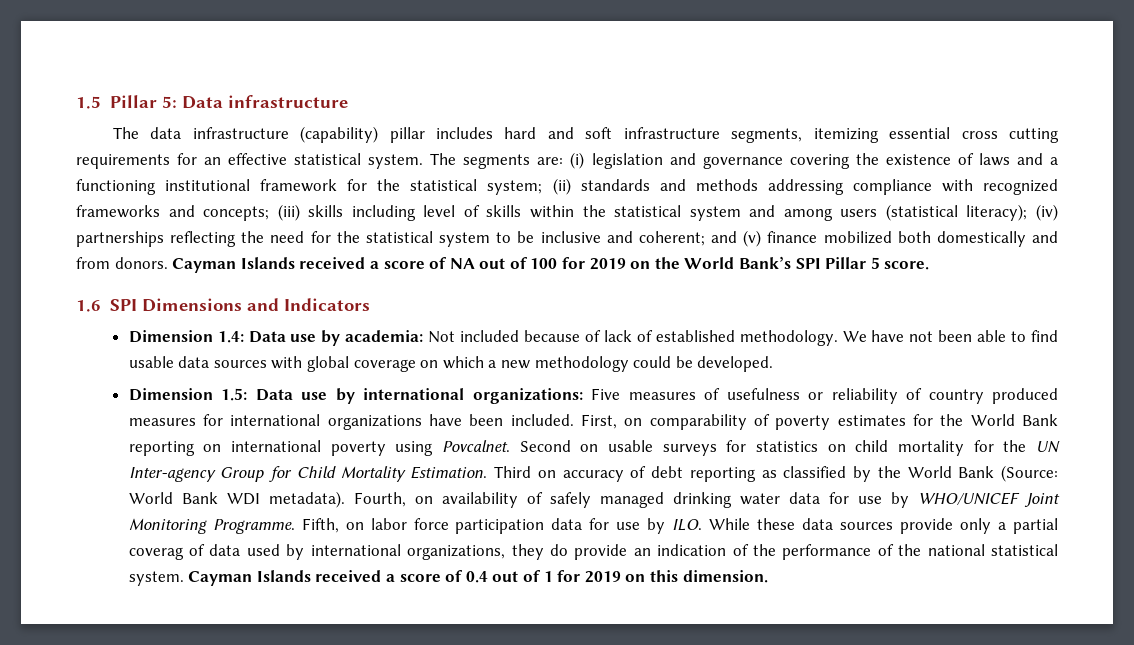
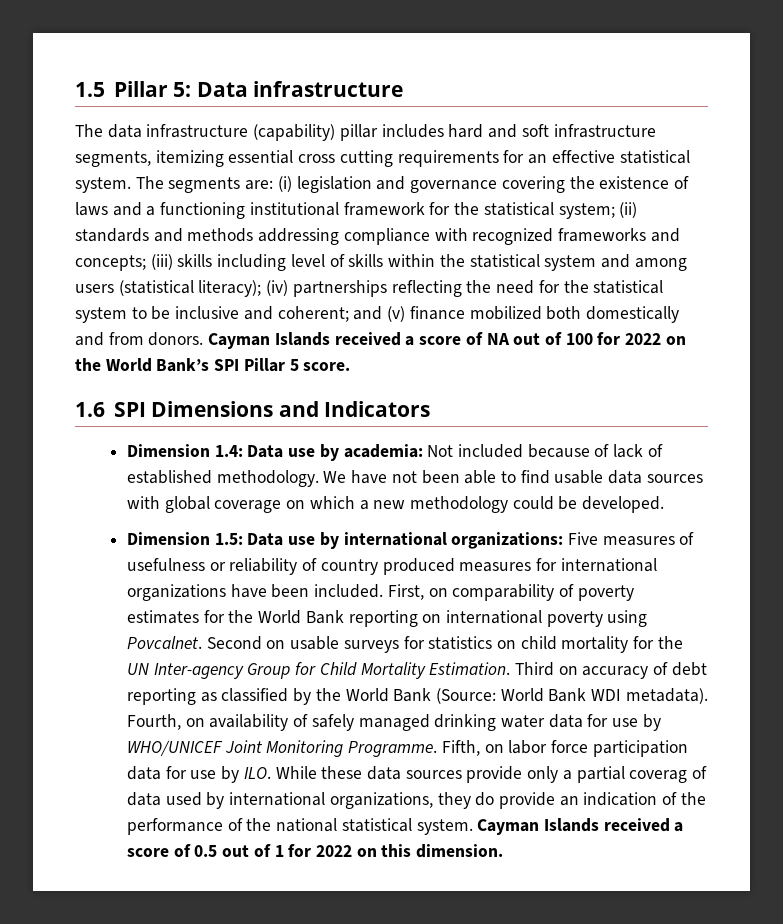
- Cayman Islands received a score of NA out of 100 for 2019 on the World Bank’s SPI Pillar 5 score.
+ Cayman Islands received a score of NA out of 100 for 2022 on the World Bank’s SPI Pillar 5 score.
- Cayman Islands received a score of 0.4 out of 1 for 2019 on this dimension.
+ Cayman Islands received a score of 0.5 out of 1 for 2022 on this dimension.

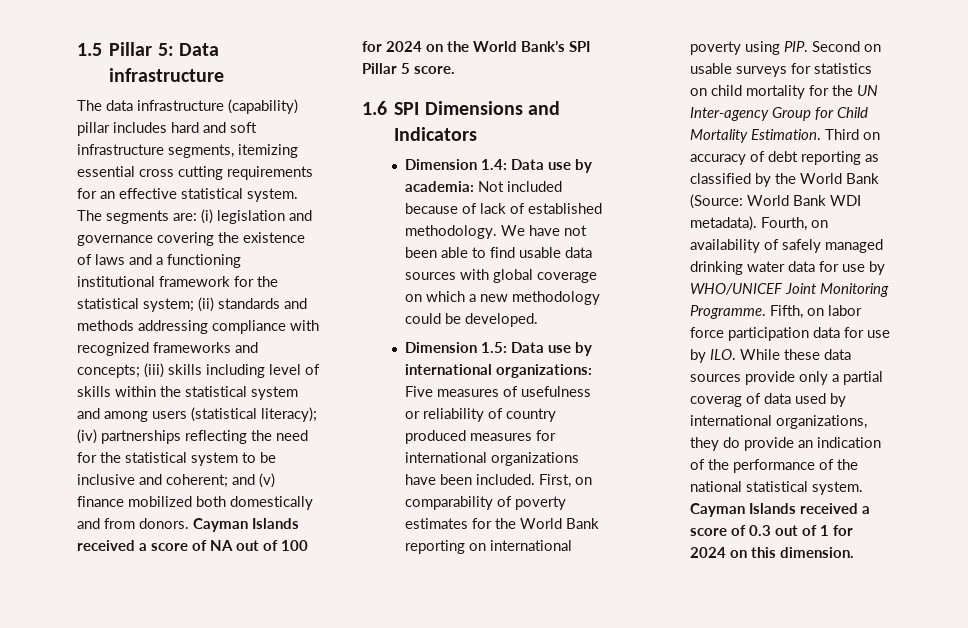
- Cayman Islands received a score of NA out of 100 for 2022 on the World Bank’s SPI Pillar 5 score.
+ Cayman Islands received a score of NA out of 100 for 2024 on the World Bank’s SPI Pillar 5 score.
- First, on comparability of poverty estimates for the World Bank reporting on international poverty using Povcalnet. Second on usable surveys for statistics on child mortality for the UN Inter-agency Group for Child Mortality Estimation.
+ First, on comparability of poverty estimates for the World Bank reporting on international poverty using PIP. Second on usable surveys for statistics on child mortality for the UN Inter-agency Group for Child Mortality Estimation.
- Cayman Islands received a score of 0.5 out of 1 for 2022 on this dimension.
+ Cayman Islands received a score of 0.3 out of 1 for 2024 on this dimension.

